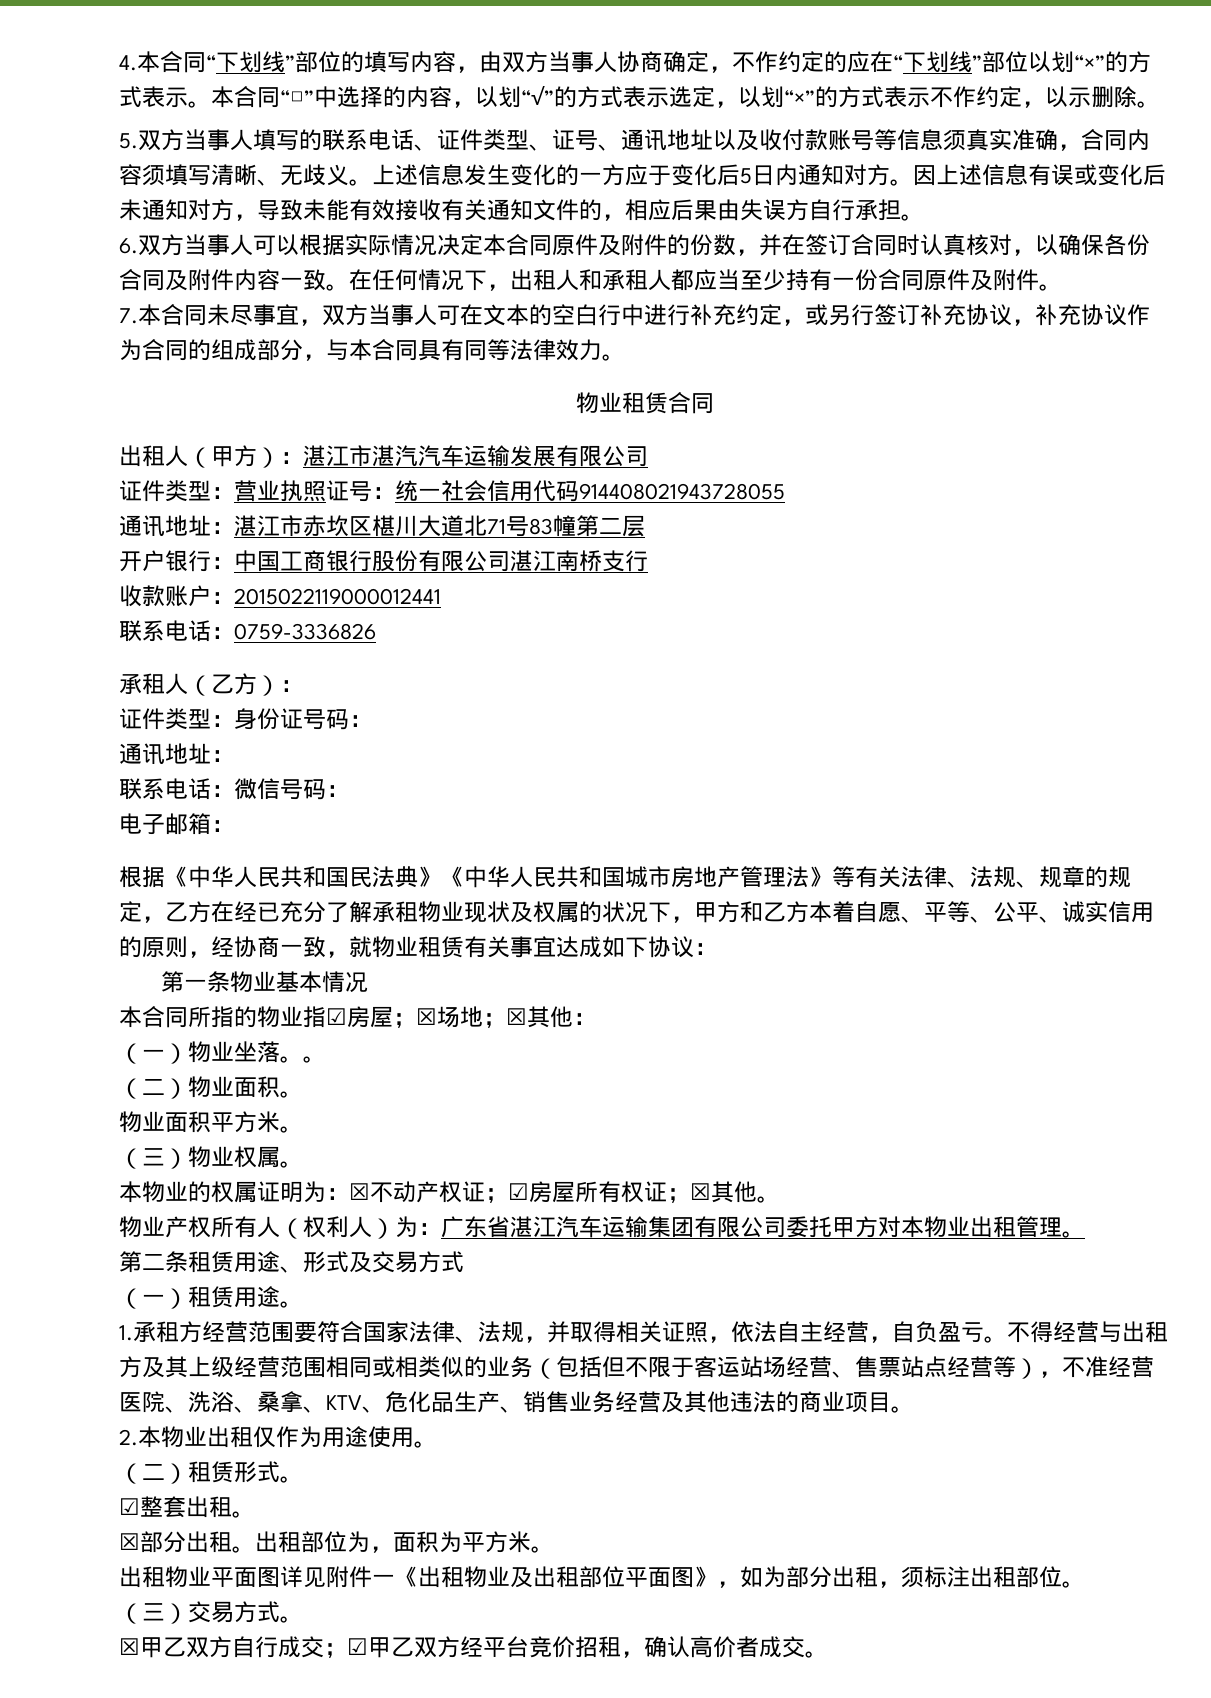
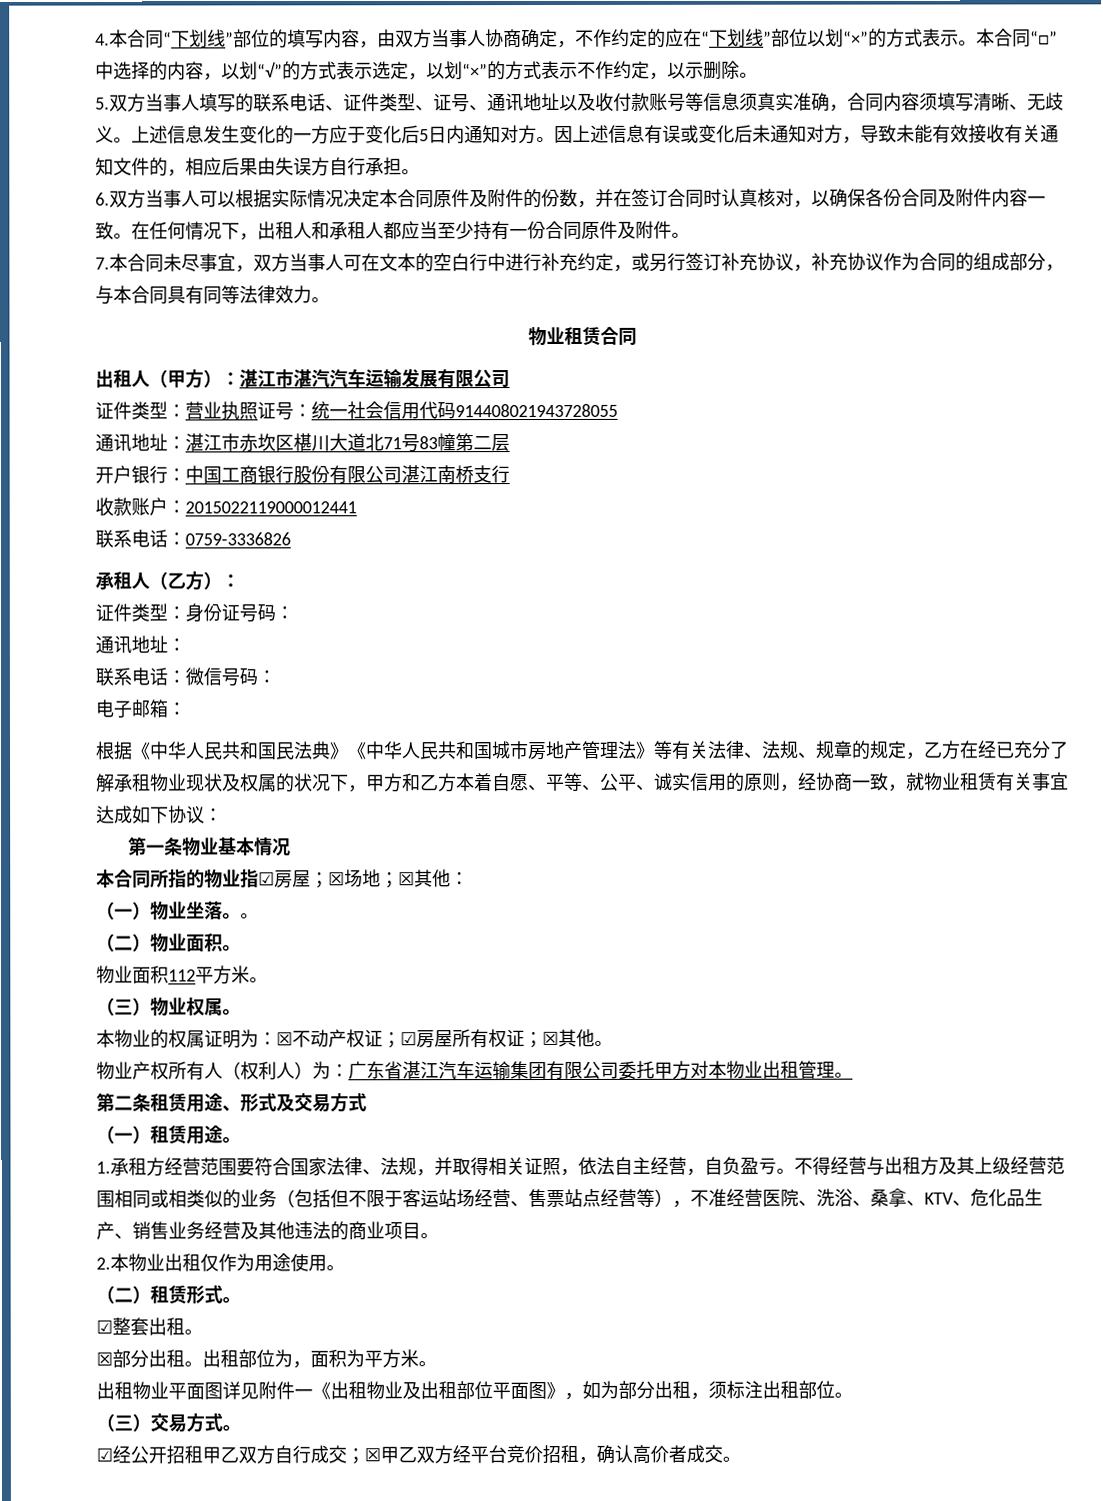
- 物业面积平方米。
+ 物业面积112平方米。
- ☒甲乙双方自行成交；☑甲乙双方经平台竞价招租，确认高价者成交。
+ ☑经公开招租甲乙双方自行成交；☒甲乙双方经平台竞价招租，确认高价者成交。

